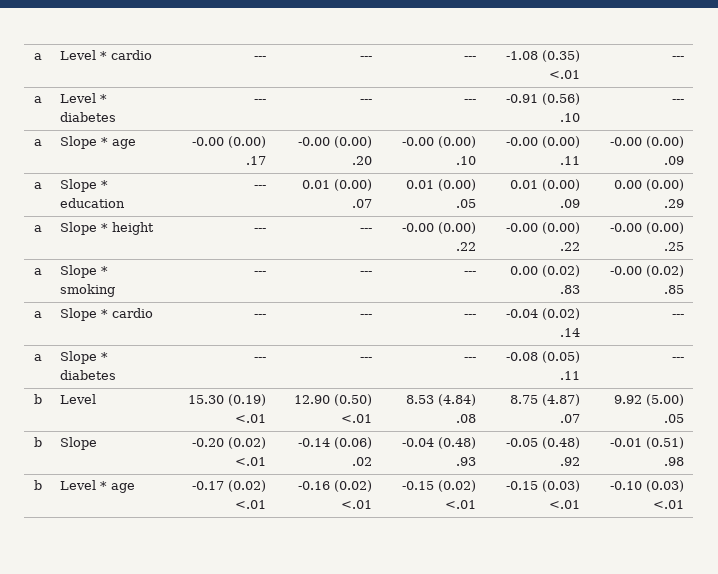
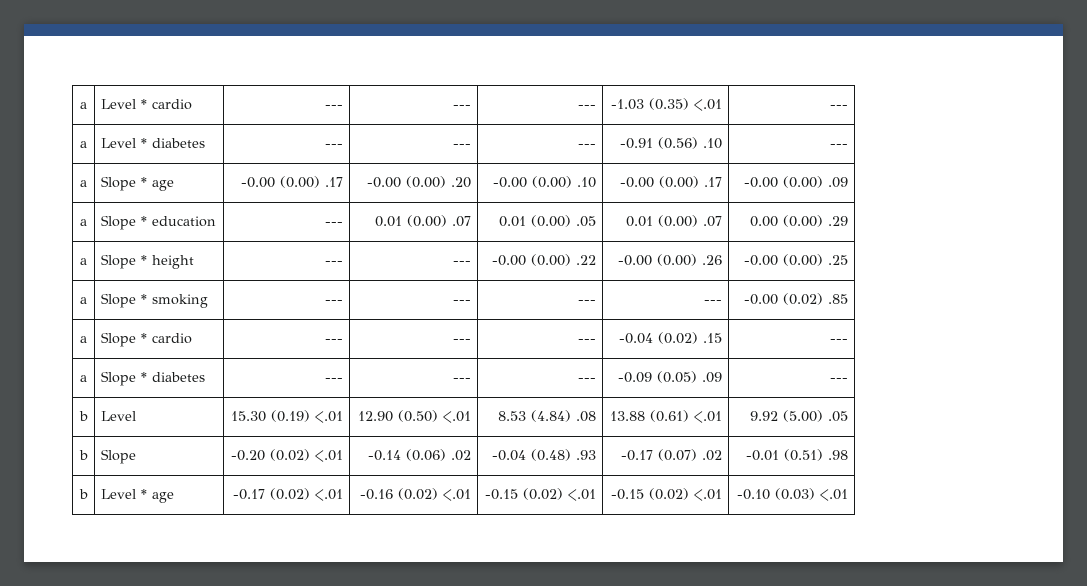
- a | Level * cardio | --- | --- | --- | -1.08 (0.35) <.01 | ---
+ a | Level * cardio | --- | --- | --- | -1.03 (0.35) <.01 | ---
- a | Slope * age | -0.00 (0.00) .17 | -0.00 (0.00) .20 | -0.00 (0.00) .10 | -0.00 (0.00) .11 | -0.00 (0.00) .09
+ a | Slope * age | -0.00 (0.00) .17 | -0.00 (0.00) .20 | -0.00 (0.00) .10 | -0.00 (0.00) .17 | -0.00 (0.00) .09
- a | Slope * education | --- | 0.01 (0.00) .07 | 0.01 (0.00) .05 | 0.01 (0.00) .09 | 0.00 (0.00) .29
+ a | Slope * education | --- | 0.01 (0.00) .07 | 0.01 (0.00) .05 | 0.01 (0.00) .07 | 0.00 (0.00) .29
- a | Slope * height | --- | --- | -0.00 (0.00) .22 | -0.00 (0.00) .22 | -0.00 (0.00) .25
+ a | Slope * height | --- | --- | -0.00 (0.00) .22 | -0.00 (0.00) .26 | -0.00 (0.00) .25
- a | Slope * smoking | --- | --- | --- | 0.00 (0.02) .83 | -0.00 (0.02) .85
+ a | Slope * smoking | --- | --- | --- | --- | -0.00 (0.02) .85
- a | Slope * cardio | --- | --- | --- | -0.04 (0.02) .14 | ---
+ a | Slope * cardio | --- | --- | --- | -0.04 (0.02) .15 | ---
- a | Slope * diabetes | --- | --- | --- | -0.08 (0.05) .11 | ---
+ a | Slope * diabetes | --- | --- | --- | -0.09 (0.05) .09 | ---
- b | Level | 15.30 (0.19) <.01 | 12.90 (0.50) <.01 | 8.53 (4.84) .08 | 8.75 (4.87) .07 | 9.92 (5.00) .05
+ b | Level | 15.30 (0.19) <.01 | 12.90 (0.50) <.01 | 8.53 (4.84) .08 | 13.88 (0.61) <.01 | 9.92 (5.00) .05
- b | Slope | -0.20 (0.02) <.01 | -0.14 (0.06) .02 | -0.04 (0.48) .93 | -0.05 (0.48) .92 | -0.01 (0.51) .98
+ b | Slope | -0.20 (0.02) <.01 | -0.14 (0.06) .02 | -0.04 (0.48) .93 | -0.17 (0.07) .02 | -0.01 (0.51) .98
- b | Level * age | -0.17 (0.02) <.01 | -0.16 (0.02) <.01 | -0.15 (0.02) <.01 | -0.15 (0.03) <.01 | -0.10 (0.03) <.01
+ b | Level * age | -0.17 (0.02) <.01 | -0.16 (0.02) <.01 | -0.15 (0.02) <.01 | -0.15 (0.02) <.01 | -0.10 (0.03) <.01

